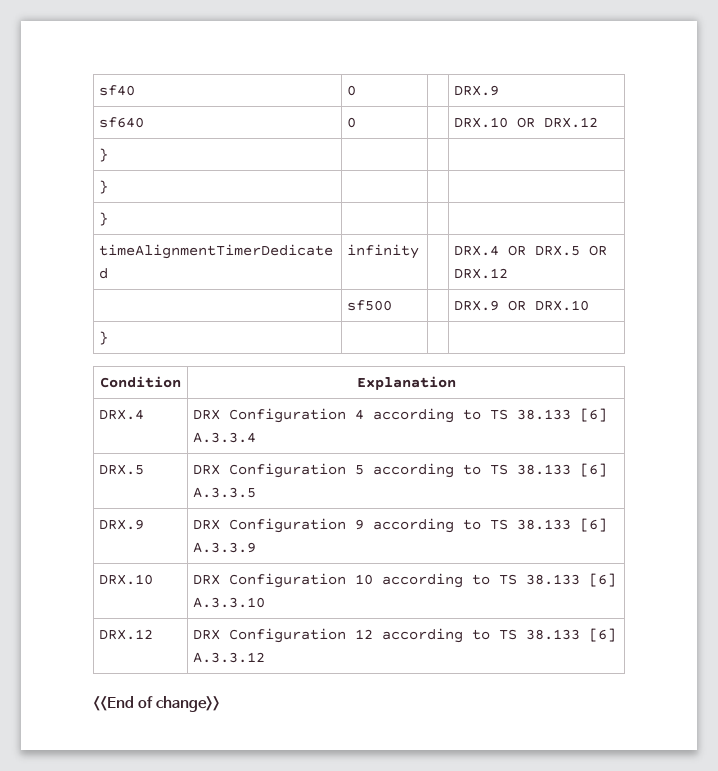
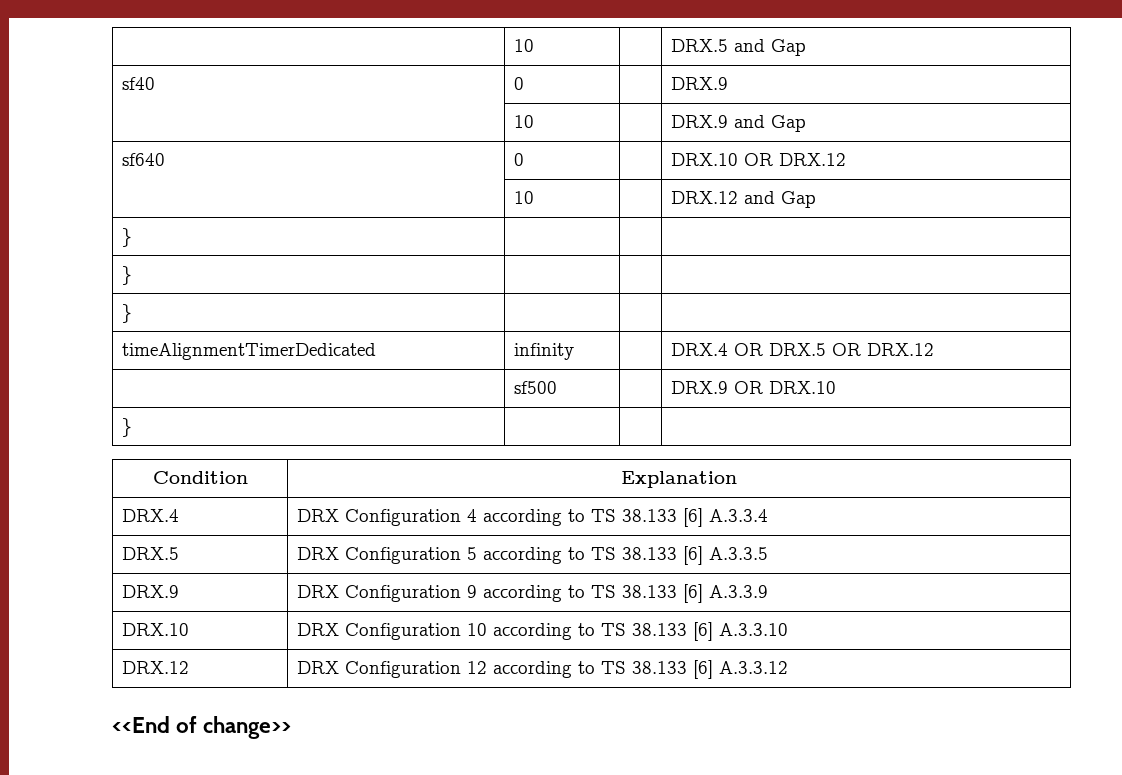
+ | 10 | | DRX.5 and Gap
+ | 10 | | DRX.9 and Gap
+ | 10 | | DRX.12 and Gap

